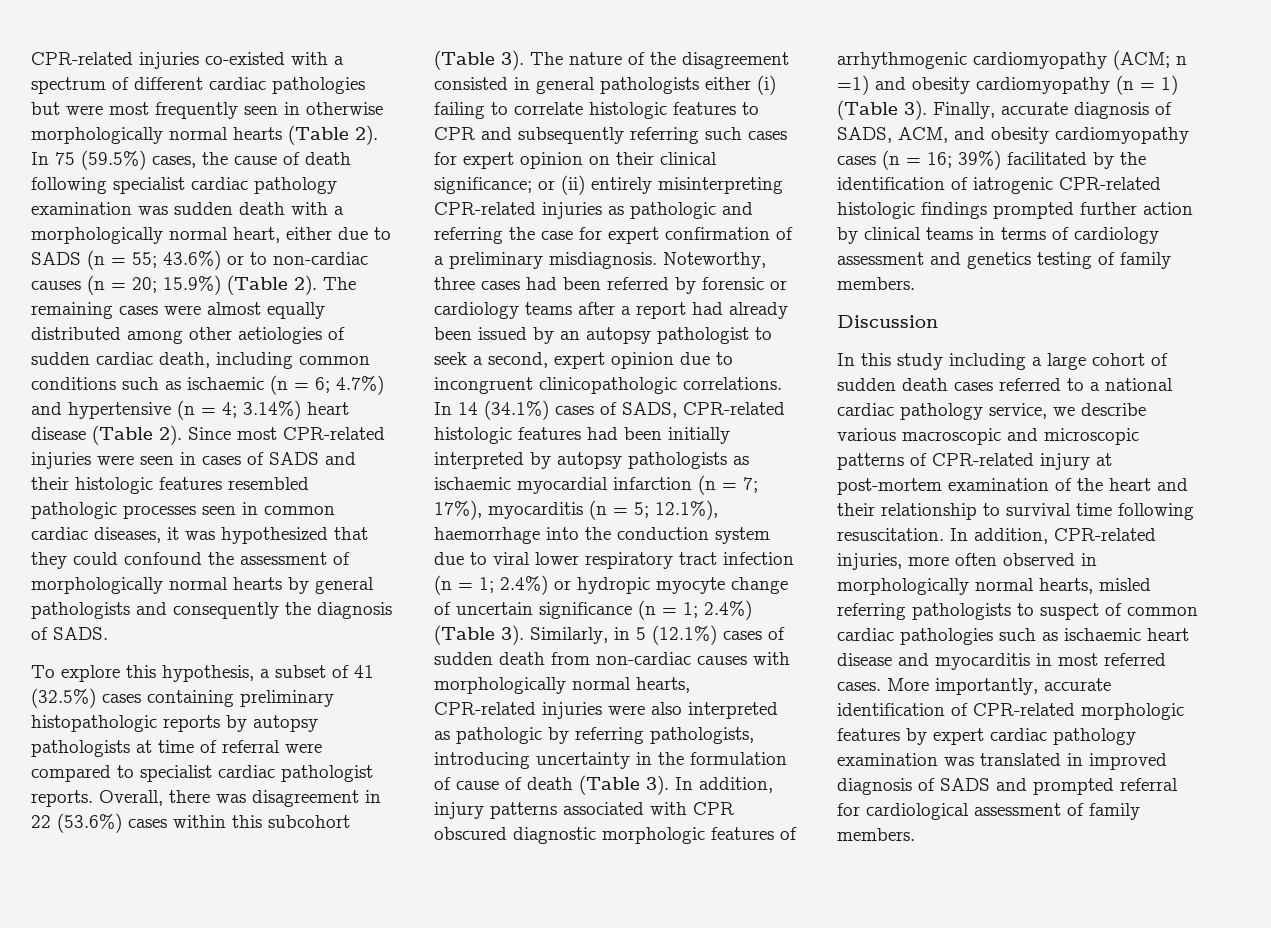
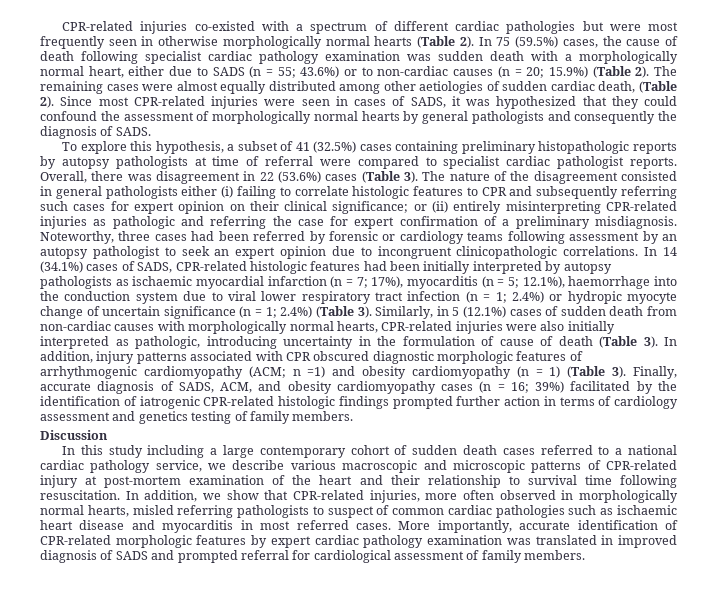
- The remaining cases were almost equally distributed among other aetiologies of sudden cardiac death, including common conditions such as ischaemic (n = 6; 4.7%) and hypertensive (n = 4; 3.14%) heart disease (Table 2).
+ The remaining cases were almost equally distributed among other aetiologies of sudden cardiac death, (Table 2).
- Since most CPR-related injuries were seen in cases of SADS and their histologic features resembled pathologic processes seen in common cardiac diseases, it was hypothesized that they could confound the assessment of morphologically normal hearts by general pathologists and consequently the diagnosis of SADS.
+ Since most CPR-related injuries were seen in cases of SADS, it was hypothesized that they could confound the assessment of morphologically normal hearts by general pathologists and consequently the diagnosis of SADS.
- Overall, there was disagreement in 22 (53.6%) cases within this subcohort (Table 3).
+ Overall, there was disagreement in 22 (53.6%) cases (Table 3).
- Noteworthy, three cases had been referred by forensic or cardiology teams after a report had already been issued by an autopsy pathologist to seek a second, expert opinion due to incongruent clinicopathologic correlations.
+ Noteworthy, three cases had been referred by forensic or cardiology teams following assessment by an autopsy pathologist to seek an expert opinion due to incongruent clinicopathologic correlations.
- Similarly, in 5 (12.1%) cases of sudden death from non-cardiac causes with morphologically normal hearts, CPR-related injuries were also interpreted as pathologic by referring pathologists, introducing uncertainty in the formulation of cause of death (Table 3).
+ Similarly, in 5 (12.1%) cases of sudden death from non-cardiac causes with morphologically normal hearts, CPR-related injuries were also initially interpreted as pathologic, introducing uncertainty in the formulation of cause of death (Table 3).
- Finally, accurate diagnosis of SADS, ACM, and obesity cardiomyopathy cases (n = 16; 39%) facilitated by the identification of iatrogenic CPR-related histologic findings prompted further action by clinical teams in terms of cardiology assessment and genetics testing of family members.
+ Finally, accurate diagnosis of SADS, ACM, and obesity cardiomyopathy cases (n = 16; 39%) facilitated by the identification of iatrogenic CPR-related histologic findings prompted further action in terms of cardiology assessment and genetics testing of family members.
- In this study including a large cohort of sudden death cases referred to a national cardiac pathology service, we describe various macroscopic and microscopic patterns of CPR-related injury at post-mortem examination of the heart and their relationship to survival time following resuscitation.
+ In this study including a large contemporary cohort of sudden death cases referred to a national cardiac pathology service, we describe various macroscopic and microscopic patterns of CPR-related injury at post-mortem examination of the heart and their relationship to survival time following resuscitation.
- In addition, CPR-related injuries, more often observed in morphologically normal hearts, misled referring pathologists to suspect of common cardiac pathologies such as ischaemic heart disease and myocarditis in most referred cases.
+ In addition, we show that CPR-related injuries, more often observed in morphologically normal hearts, misled referring pathologists to suspect of common cardiac pathologies such as ischaemic heart disease and myocarditis in most referred cases.

